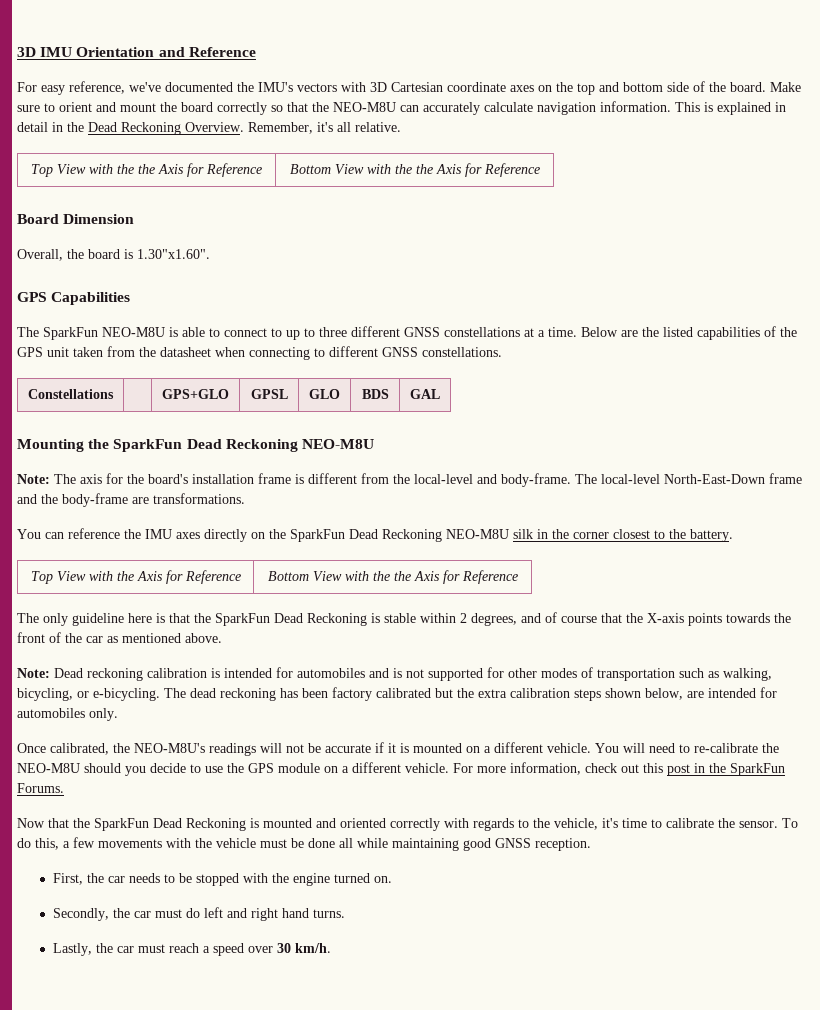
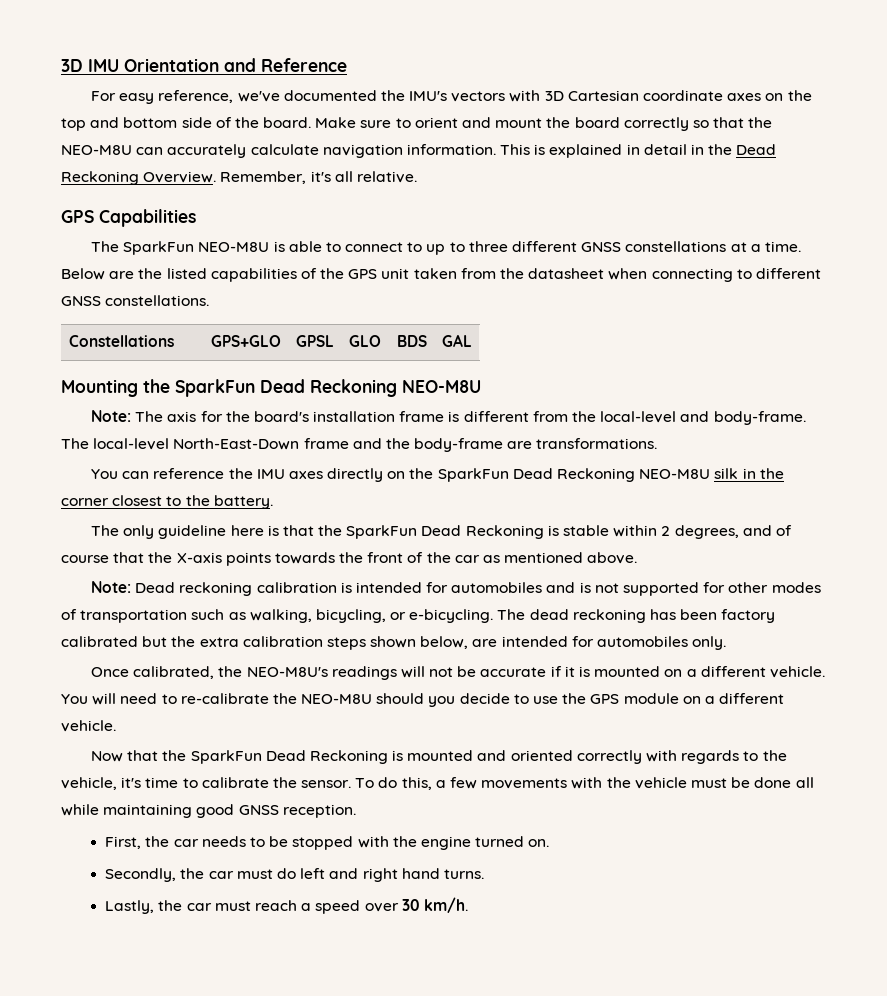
- Top View with the the Axis for Reference | Bottom View with the the Axis for Reference
- Board Dimension
- Overall, the board is 1.30"x1.60".
- Top View with the Axis for Reference | Bottom View with the the Axis for Reference
- For more information, check out this post in the SparkFun Forums.

